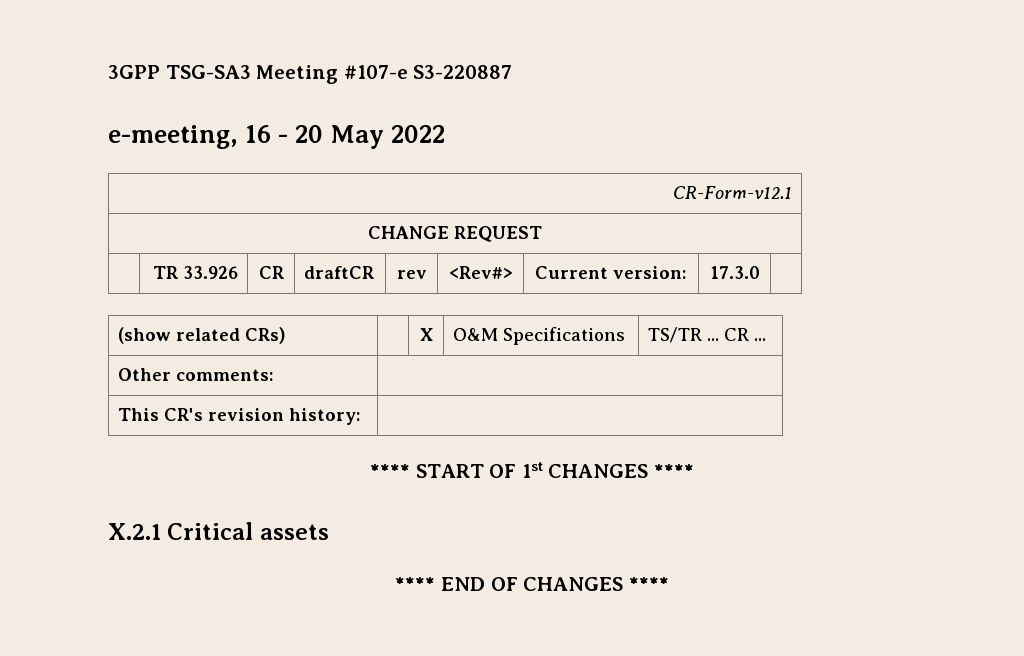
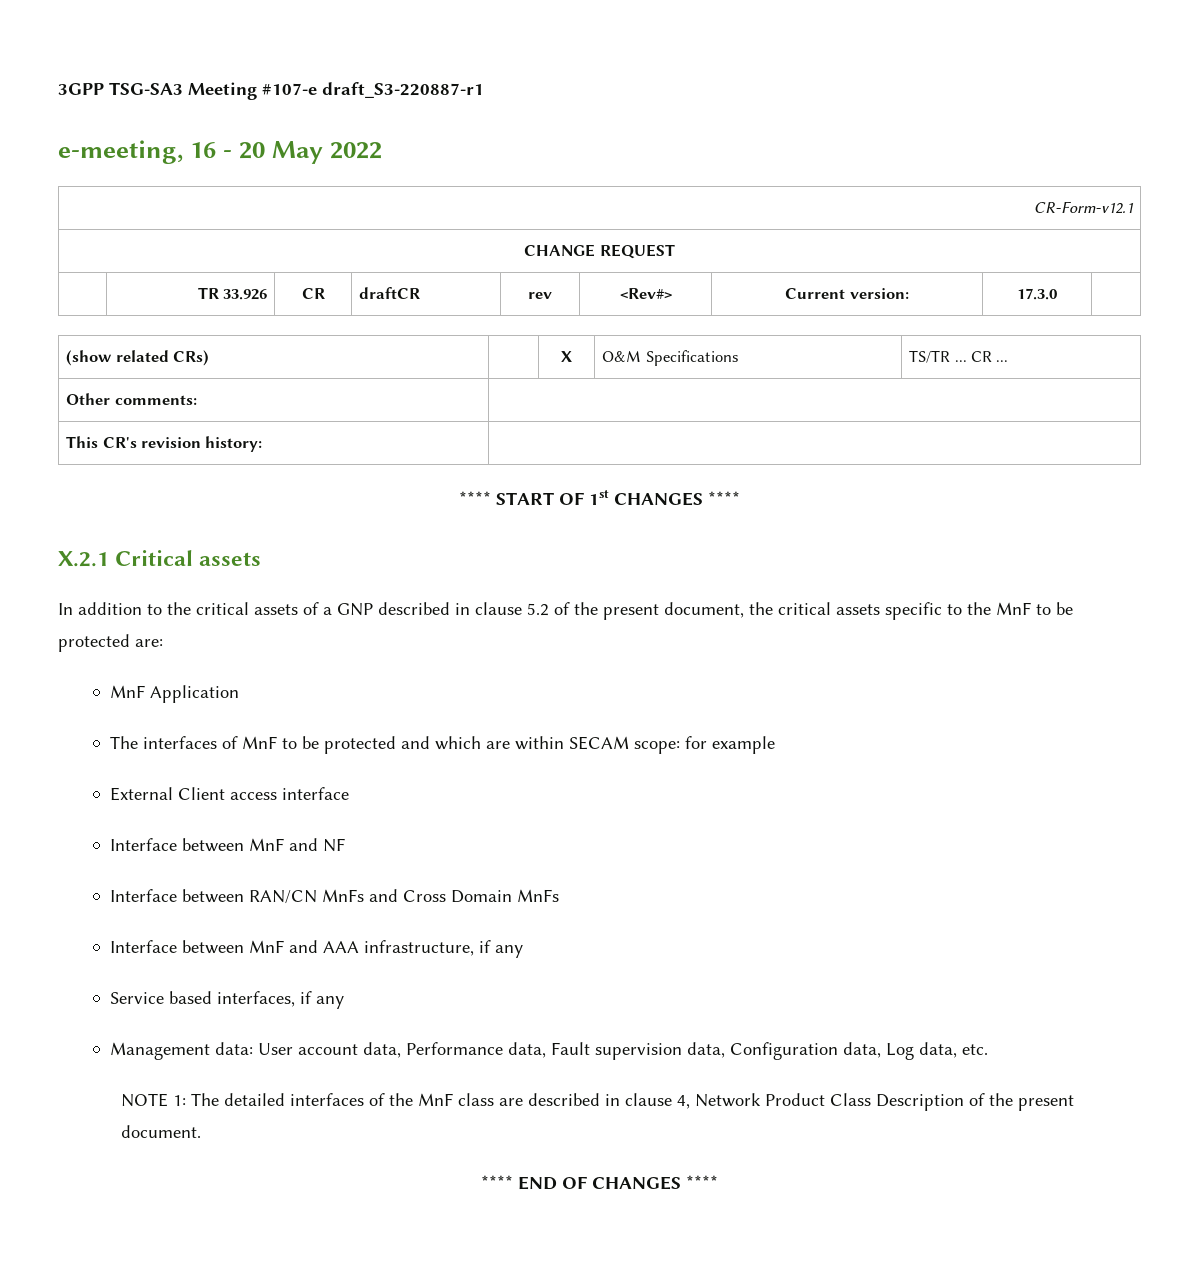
- 3GPP TSG-SA3 Meeting #107-e S3-220887
+ 3GPP TSG-SA3 Meeting #107-e draft_S3-220887-r1
+ In addition to the critical assets of a GNP described in clause 5.2 of the present document, the critical assets specific to the MnF to be protected are:
+ MnF Application
+ The interfaces of MnF to be protected and which are within SECAM scope: for example
+ External Client access interface
+ Interface between MnF and NF
+ Interface between RAN/CN MnFs and Cross Domain MnFs
+ Interface between MnF and AAA infrastructure, if any
+ Service based interfaces, if any
+ Management data: User account data, Performance data, Fault supervision data, Configuration data, Log data, etc.
+ NOTE 1: The detailed interfaces of the MnF class are described in clause 4, Network Product Class Description of the present document.

